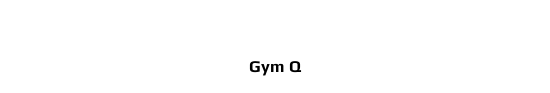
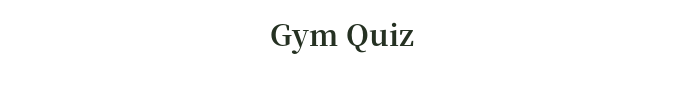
- Gym Q
+ Gym Quiz

